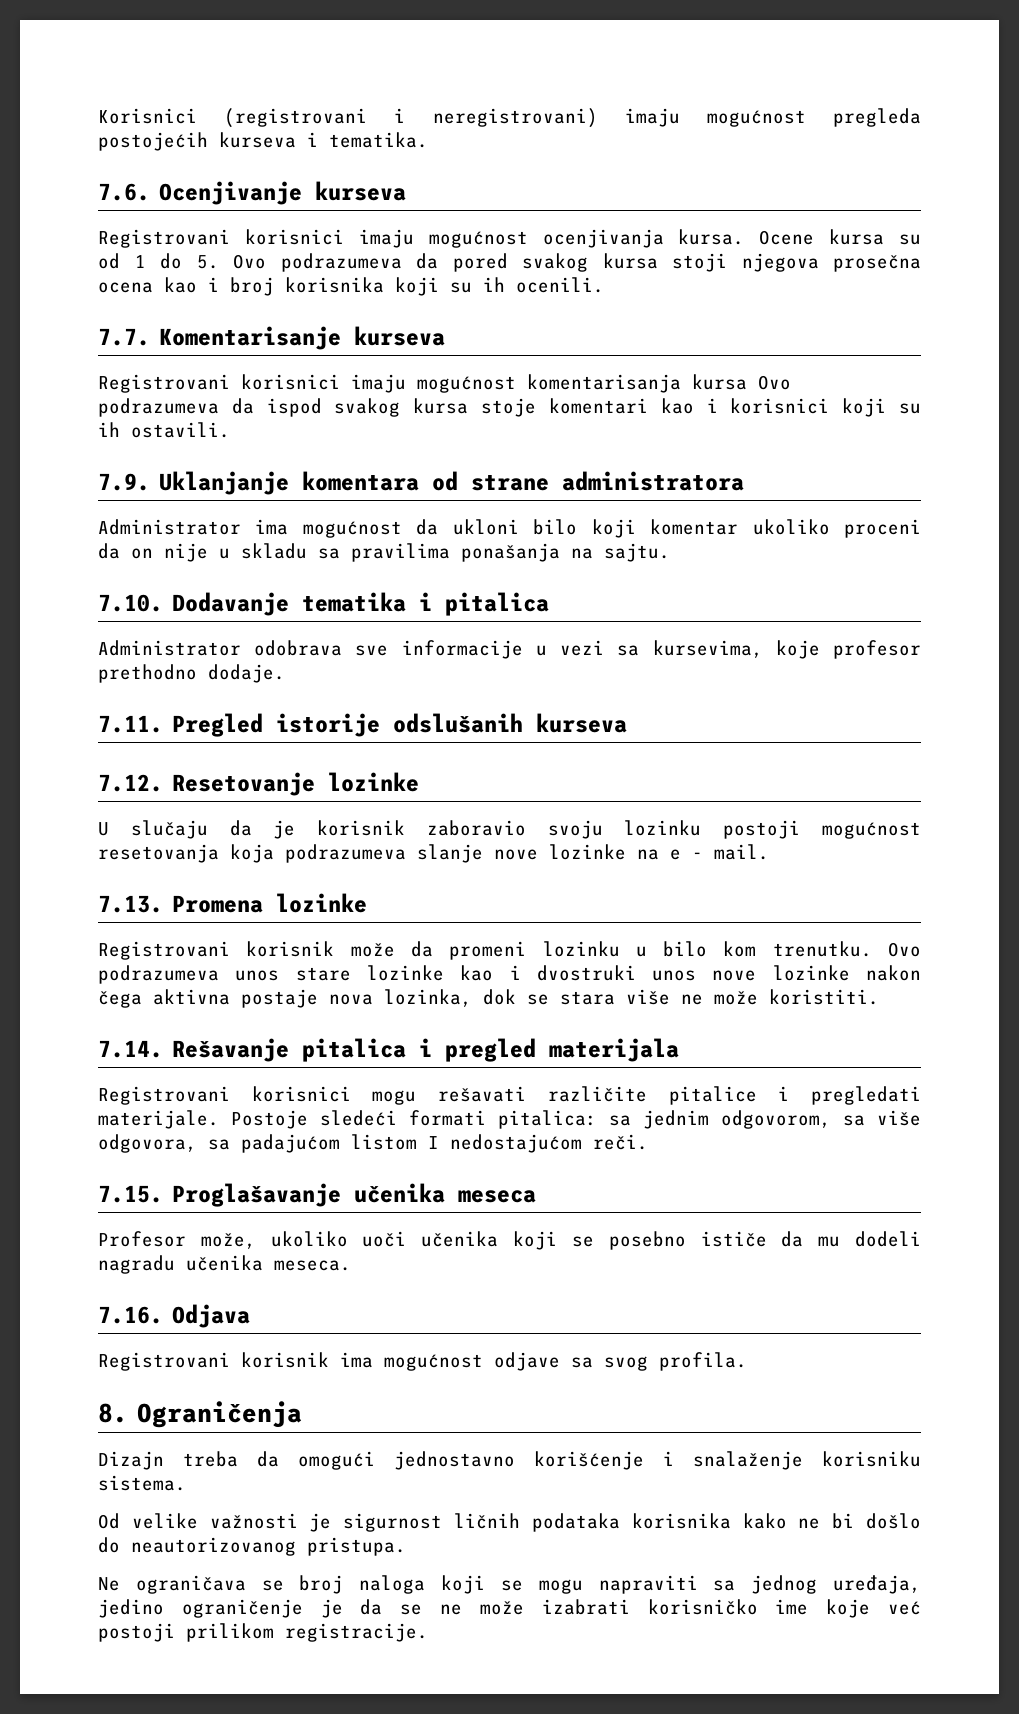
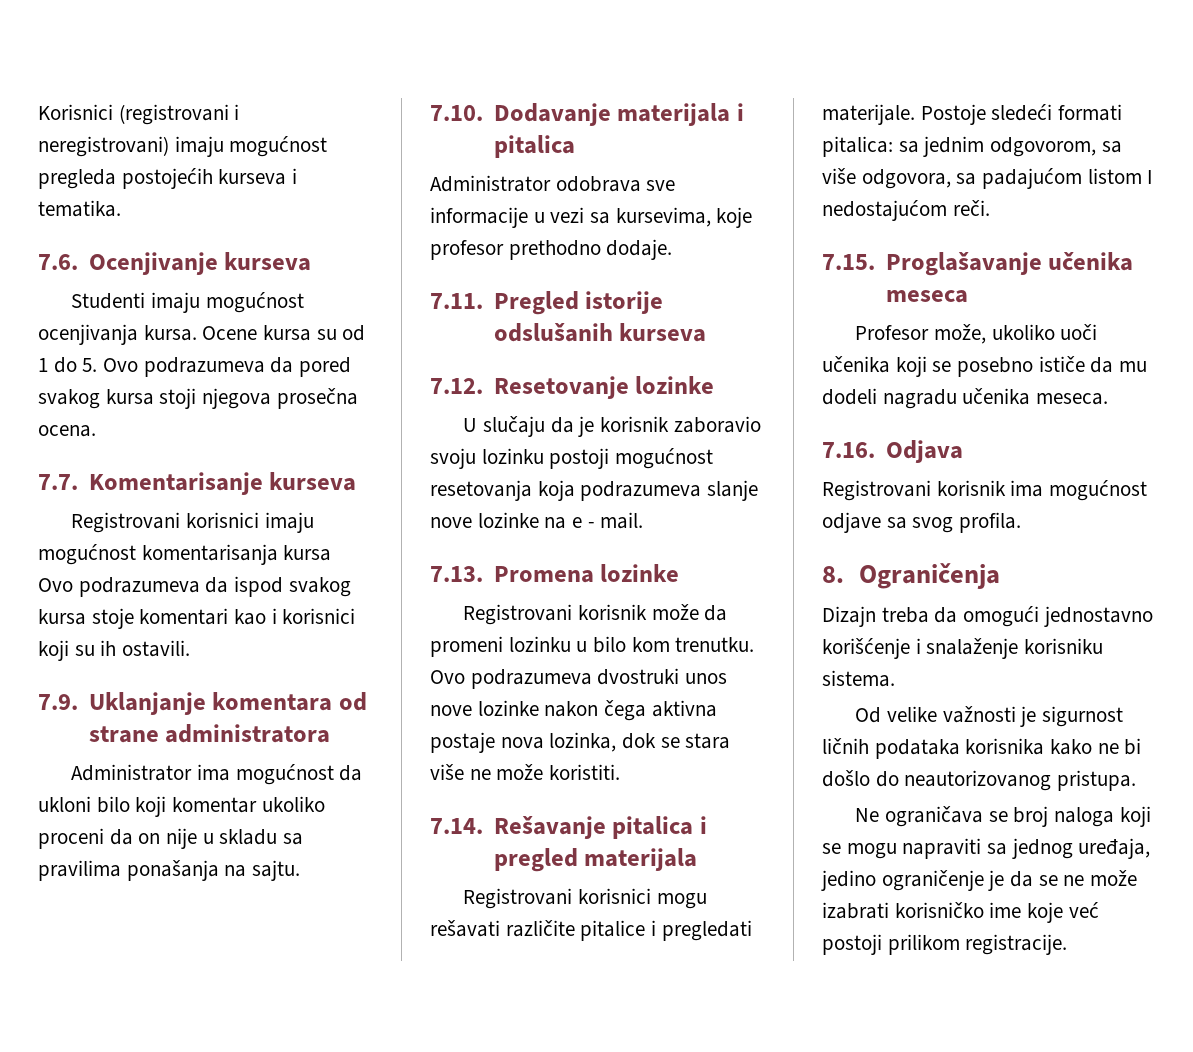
- Registrovani korisnici imaju mogućnost ocenjivanja kursa.
+ Studenti imaju mogućnost ocenjivanja kursa.
- Ocene kursa su od 1 do 5. Ovo podrazumeva da pored svakog kursa stoji njegova prosečna ocena kao i broj korisnika koji su ih ocenili.
+ Ocene kursa su od 1 do 5. Ovo podrazumeva da pored svakog kursa stoji njegova prosečna ocena.
- 7.10. Dodavanje tematika i pitalica
+ 7.10. Dodavanje materijala i pitalica
- Ovo podrazumeva unos stare lozinke kao i dvostruki unos nove lozinke nakon čega aktivna postaje nova lozinka, dok se stara više ne može koristiti.
+ Ovo podrazumeva dvostruki unos nove lozinke nakon čega aktivna postaje nova lozinka, dok se stara više ne može koristiti.

